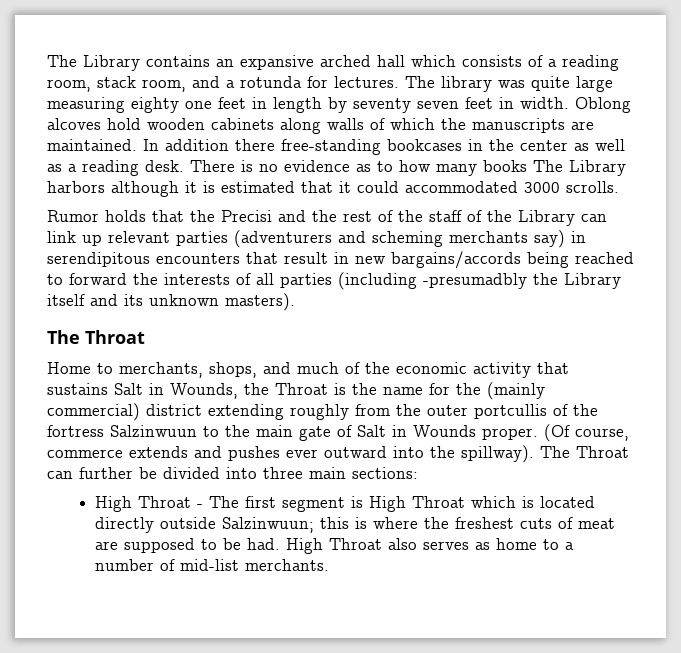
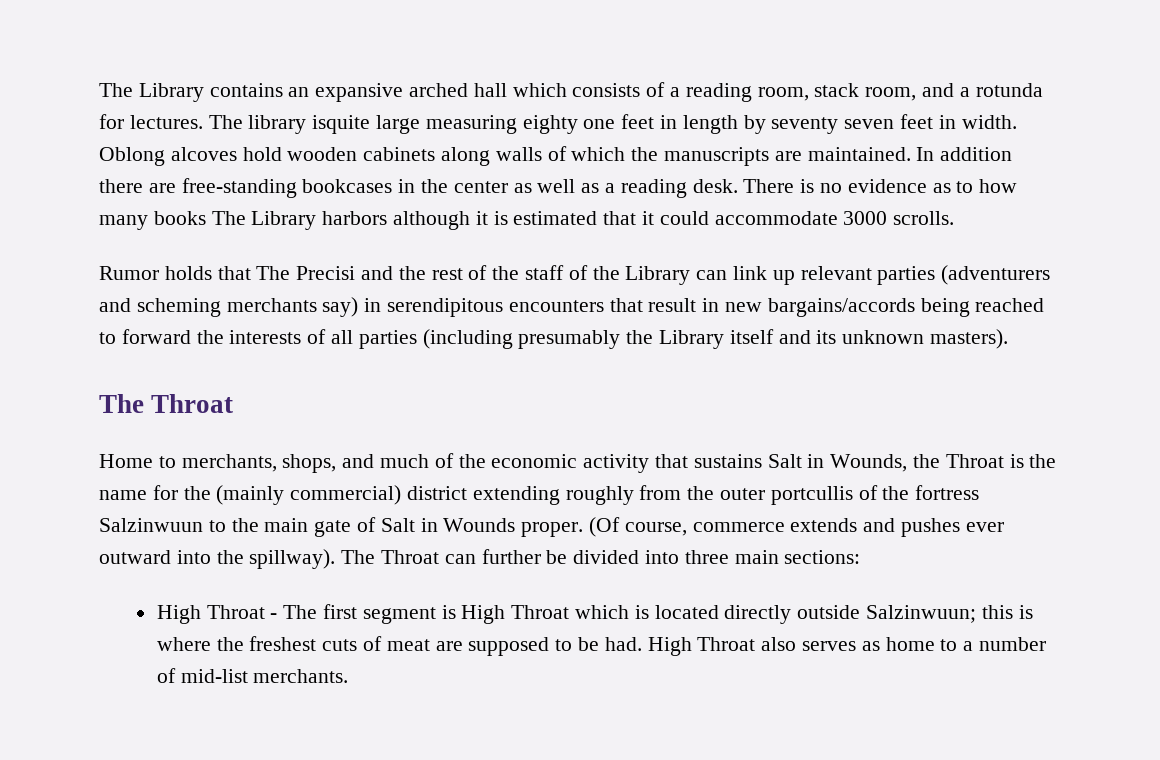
- The library was quite large measuring eighty one feet in length by seventy seven feet in width.
+ The library isquite large measuring eighty one feet in length by seventy seven feet in width.
- In addition there free-standing bookcases in the center as well as a reading desk.
+ In addition there are free-standing bookcases in the center as well as a reading desk.
- There is no evidence as to how many books The Library harbors although it is estimated that it could accommodated 3000 scrolls.
+ There is no evidence as to how many books The Library harbors although it is estimated that it could accommodate 3000 scrolls.
- Rumor holds that the Precisi and the rest of the staff of the Library can link up relevant parties (adventurers and scheming merchants say) in serendipitous encounters that result in new bargains/accords being reached to forward the interests of all parties (including -presumadbly the Library itself and its unknown masters).
+ Rumor holds that The Precisi and the rest of the staff of the Library can link up relevant parties (adventurers and scheming merchants say) in serendipitous encounters that result in new bargains/accords being reached to forward the interests of all parties (including presumably the Library itself and its unknown masters).

